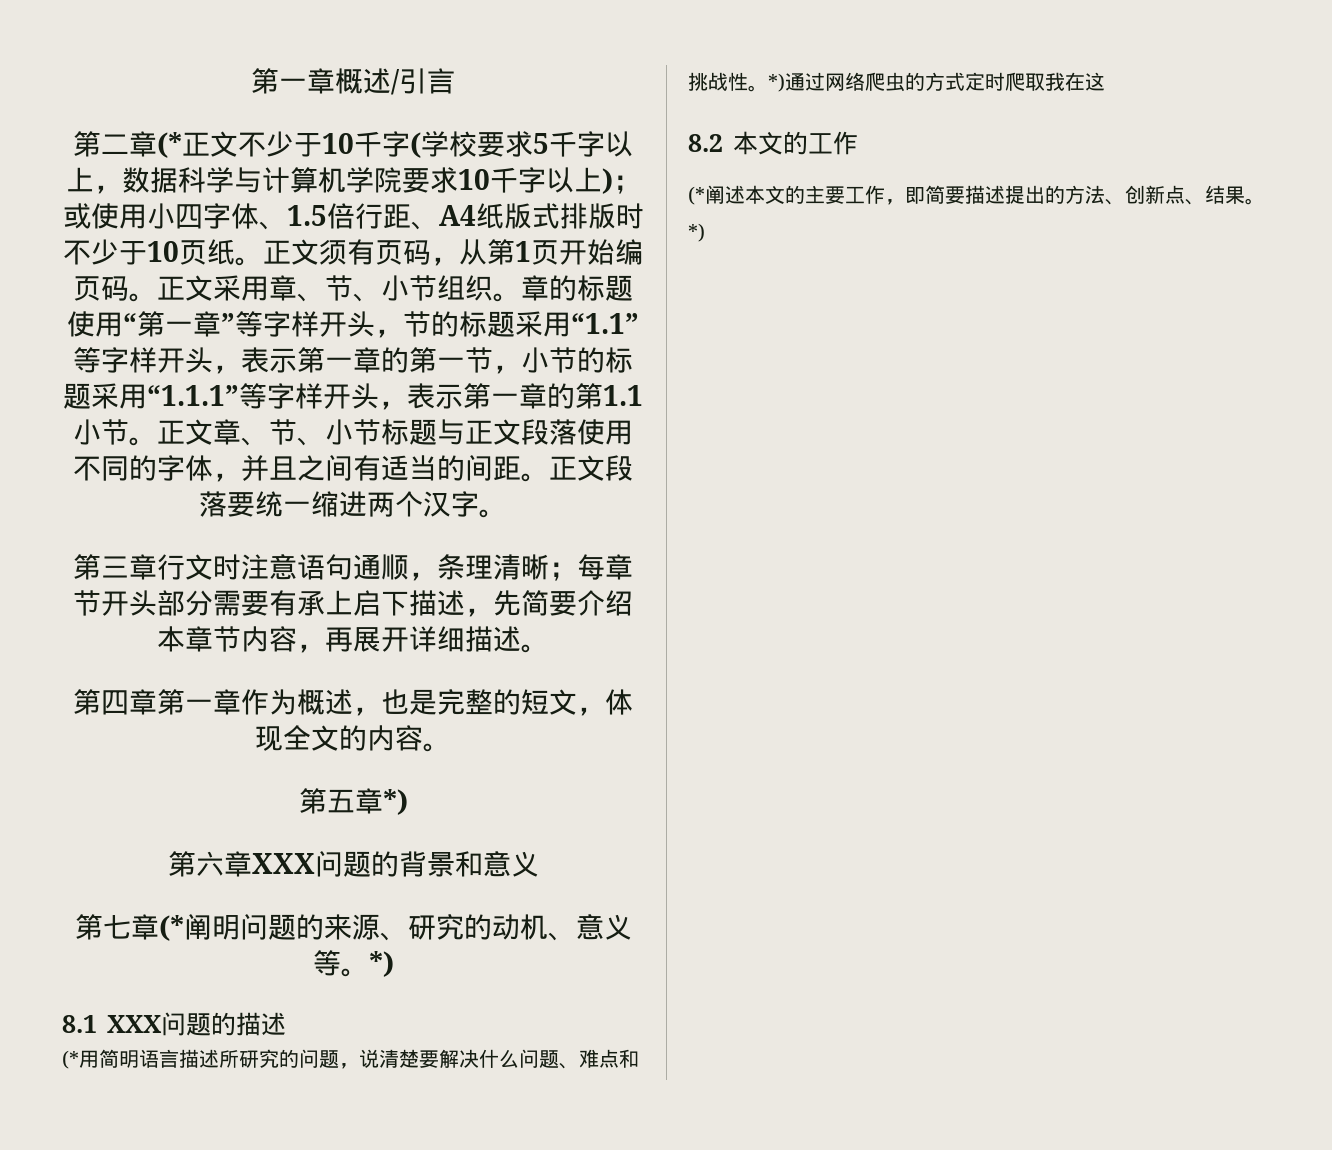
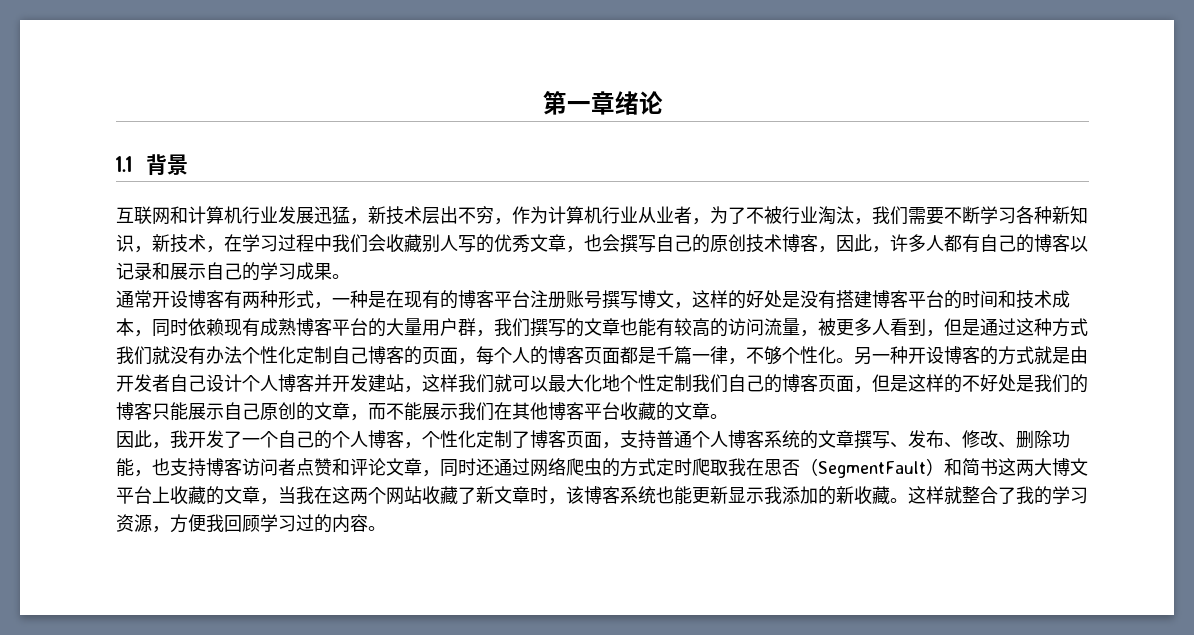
- 第一章概述/引言
- 第二章(*正文不少于10千字(学校要求5千字以上，数据科学与计算机学院要求10千字以上)；或使用小四字体、1.5倍行距、A4纸版式排版时不少于10页纸。正文须有页码，从第1页开始编页码。正文采用章、节、小节组织。章的标题使用“第一章”等字样开头，节的标题采用“1.1”等字样开头，表示第一章的第一节，小节的标题采用“1.1.1”等字样开头，表示第一章的第1.1小节。正文章、节、小节标题与正文段落使用不同的字体，并且之间有适当的间距。正文段落要统一缩进两个汉字。
- 第三章行文时注意语句通顺，条理清晰；每章节开头部分需要有承上启下描述，先简要介绍本章节内容，再展开详细描述。
- 第四章第一章作为概述，也是完整的短文，体现全文的内容。
- 第五章*)
- 第六章XXX问题的背景和意义
- 第七章(*阐明问题的来源、研究的动机、意义等。*)
- 8.1 XXX问题的描述
- (*用简明语言描述所研究的问题，说清楚要解决什么问题、难点和挑战性。*)通过网络爬虫的方式定时爬取我在这
- 8.2本文的工作
- (*阐述本文的主要工作，即简要描述提出的方法、创新点、结果。*)
+ 第一章绪论
+ 1.1背景
+ 互联网和计算机行业发展迅猛，新技术层出不穷，作为计算机行业从业者，为了不被行业淘汰，我们需要不断学习各种新知识，新技术，在学习过程中我们会收藏别人写的优秀文章，也会撰写自己的原创技术博客，因此，许多人都有自己的博客以记录和展示自己的学习成果。
+ 通常开设博客有两种形式，一种是在现有的博客平台注册账号撰写博文，这样的好处是没有搭建博客平台的时间和技术成本，同时依赖现有成熟博客平台的大量用户群，我们撰写的文章也能有较高的访问流量，被更多人看到，但是通过这种方式我们就没有办法个性化定制自己博客的页面，每个人的博客页面都是千篇一律，不够个性化。另一种开设博客的方式就是由开发者自己设计个人博客并开发建站，这样我们就可以最大化地个性定制我们自己的博客页面，但是这样的不好处是我们的博客只能展示自己原创的文章，而不能展示我们在其他博客平台收藏的文章。
+ 因此，我开发了一个自己的个人博客，个性化定制了博客页面，支持普通个人博客系统的文章撰写、发布、修改、删除功能，也支持博客访问者点赞和评论文章，同时还通过网络爬虫的方式定时爬取我在思否（SegmentFault）和简书这两大博文平台上收藏的文章，当我在这两个网站收藏了新文章时，该博客系统也能更新显示我添加的新收藏。这样就整合了我的学习资源，方便我回顾学习过的内容。

